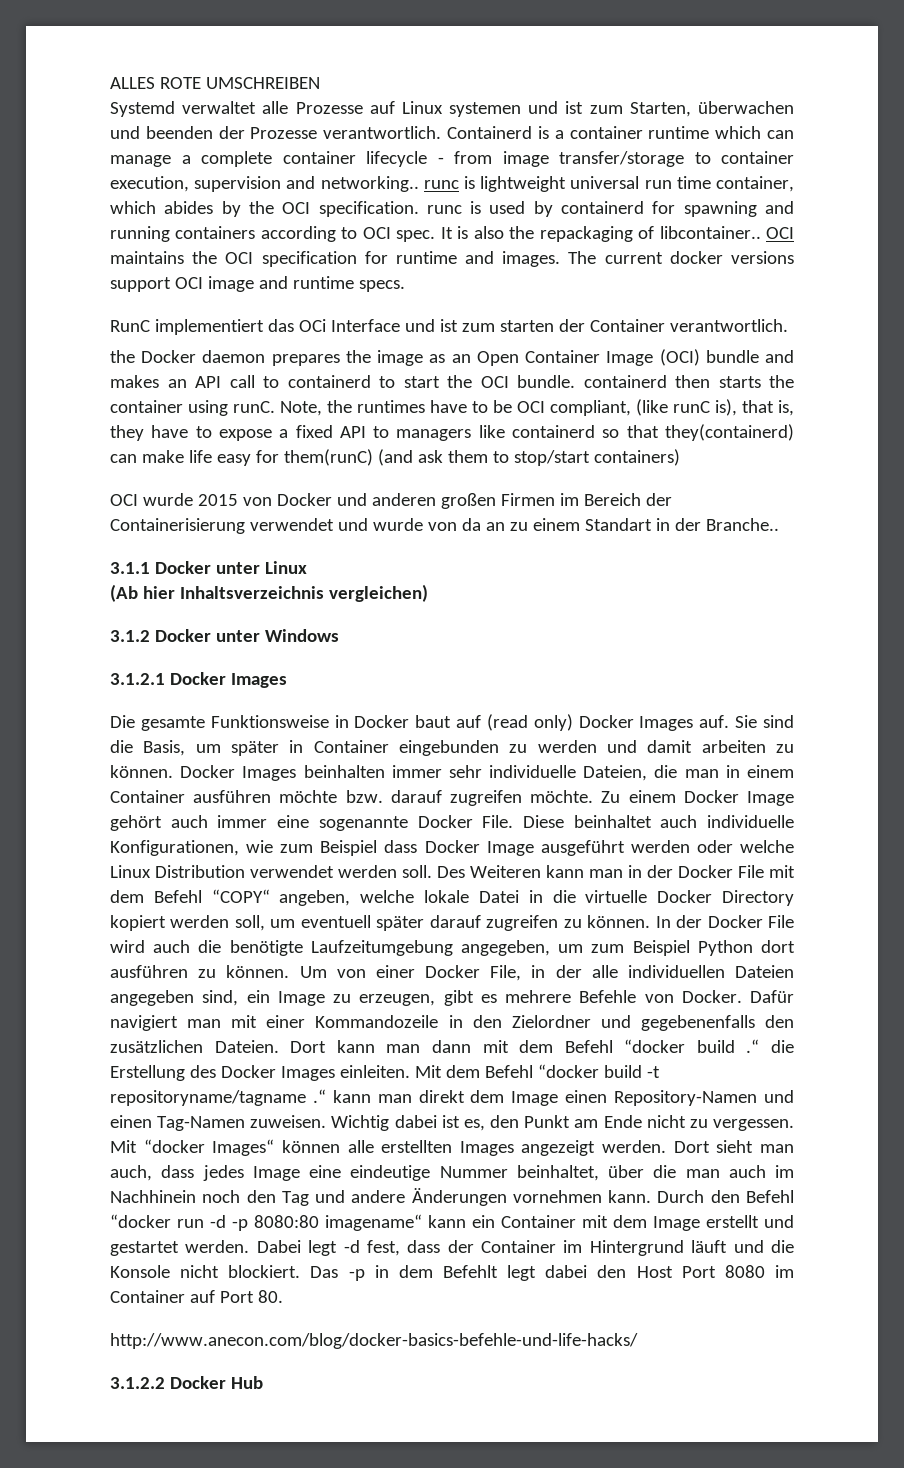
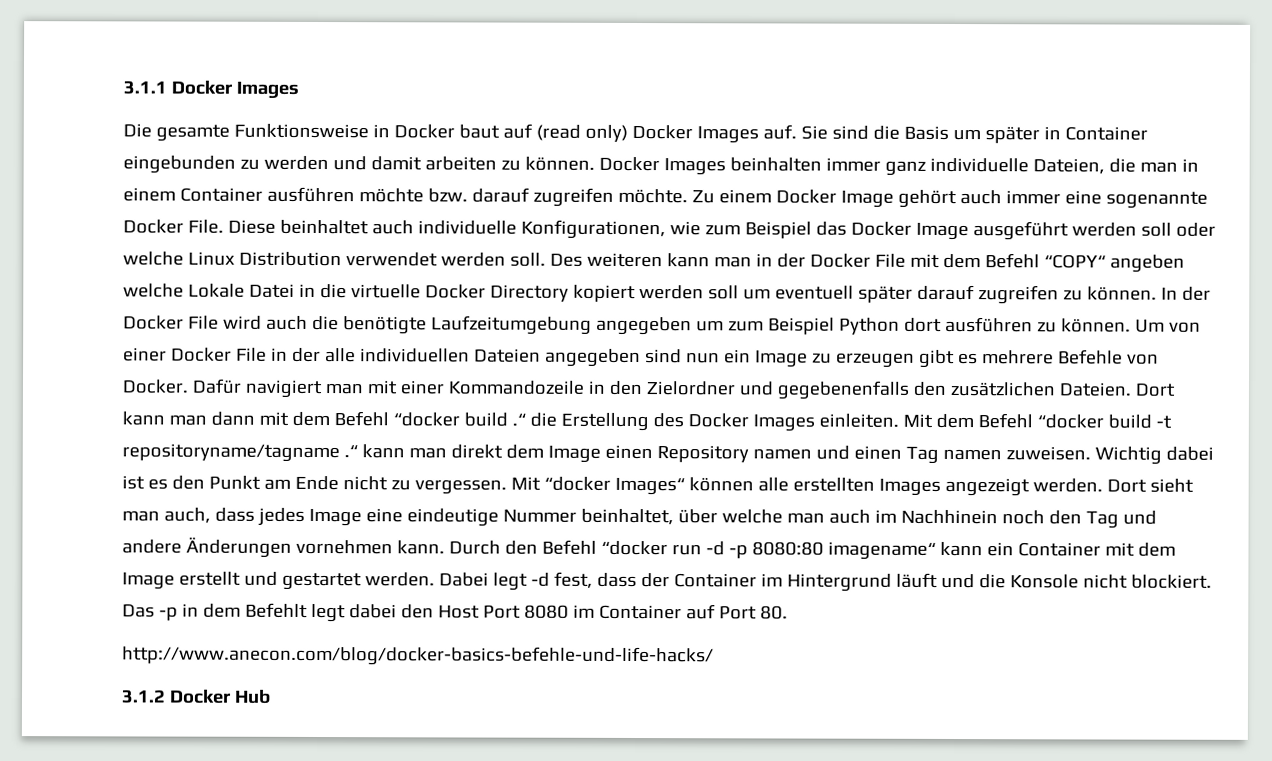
- ALLES ROTE UMSCHREIBEN
- Systemd verwaltet alle Prozesse auf Linux systemen und ist zum Starten, überwachen und beenden der Prozesse verantwortlich. Containerd is a container runtime which can manage a complete container lifecycle - from image transfer/storage to container execution, supervision and networking.. runc is lightweight universal run time container, which abides by the OCI specification. runc is used by containerd for spawning and running containers according to OCI spec. It is also the repackaging of libcontainer.. OCI maintains the OCI specification for runtime and images. The current docker versions support OCI image and runtime specs.
- RunC implementiert das OCi Interface und ist zum starten der Container verantwortlich.
- the Docker daemon prepares the image as an Open Container Image (OCI) bundle and makes an API call to containerd to start the OCI bundle. containerd then starts the container using runC. Note, the runtimes have to be OCI compliant, (like runC is), that is, they have to expose a fixed API to managers like containerd so that they(containerd) can make life easy for them(runC) (and ask them to stop/start containers)
- OCI wurde 2015 von Docker und anderen großen Firmen im Bereich der Containerisierung verwendet und wurde von da an zu einem Standart in der Branche..
- 3.1.1 Docker unter Linux
- (Ab hier Inhaltsverzeichnis vergleichen)
- 3.1.2 Docker unter Windows
- 3.1.2.1 Docker Images
+ 3.1.1 Docker Images
- Sie sind die Basis, um später in Container eingebunden zu werden und damit arbeiten zu können.
+ Sie sind die Basis um später in Container eingebunden zu werden und damit arbeiten zu können.
- Docker Images beinhalten immer sehr individuelle Dateien, die man in einem Container ausführen möchte bzw. darauf zugreifen möchte.
+ Docker Images beinhalten immer ganz individuelle Dateien, die man in einem Container ausführen möchte bzw. darauf zugreifen möchte.
- Diese beinhaltet auch individuelle Konfigurationen, wie zum Beispiel dass Docker Image ausgeführt werden oder welche Linux Distribution verwendet werden soll.
+ Diese beinhaltet auch individuelle Konfigurationen, wie zum Beispiel das Docker Image ausgeführt werden soll oder welche Linux Distribution verwendet werden soll.
- Des Weiteren kann man in der Docker File mit dem Befehl “COPY“ angeben, welche lokale Datei in die virtuelle Docker Directory kopiert werden soll, um eventuell später darauf zugreifen zu können.
+ Des weiteren kann man in der Docker File mit dem Befehl “COPY“ angeben welche Lokale Datei in die virtuelle Docker Directory kopiert werden soll um eventuell später darauf zugreifen zu können.
- In der Docker File wird auch die benötigte Laufzeitumgebung angegeben, um zum Beispiel Python dort ausführen zu können.
+ In der Docker File wird auch die benötigte Laufzeitumgebung angegeben um zum Beispiel Python dort ausführen zu können.
- Um von einer Docker File, in der alle individuellen Dateien angegeben sind, ein Image zu erzeugen, gibt es mehrere Befehle von Docker.
+ Um von einer Docker File in der alle individuellen Dateien angegeben sind nun ein Image zu erzeugen gibt es mehrere Befehle von Docker.
- Mit dem Befehl “docker build -t repositoryname/tagname .“ kann man direkt dem Image einen Repository-Namen und einen Tag-Namen zuweisen.
+ Mit dem Befehl “docker build -t repositoryname/tagname .“ kann man direkt dem Image einen Repository namen und einen Tag namen zuweisen.
- Wichtig dabei ist es, den Punkt am Ende nicht zu vergessen.
+ Wichtig dabei ist es den Punkt am Ende nicht zu vergessen.
- Dort sieht man auch, dass jedes Image eine eindeutige Nummer beinhaltet, über die man auch im Nachhinein noch den Tag und andere Änderungen vornehmen kann.
+ Dort sieht man auch, dass jedes Image eine eindeutige Nummer beinhaltet, über welche man auch im Nachhinein noch den Tag und andere Änderungen vornehmen kann.
- 3.1.2.2 Docker Hub
+ 3.1.2 Docker Hub

